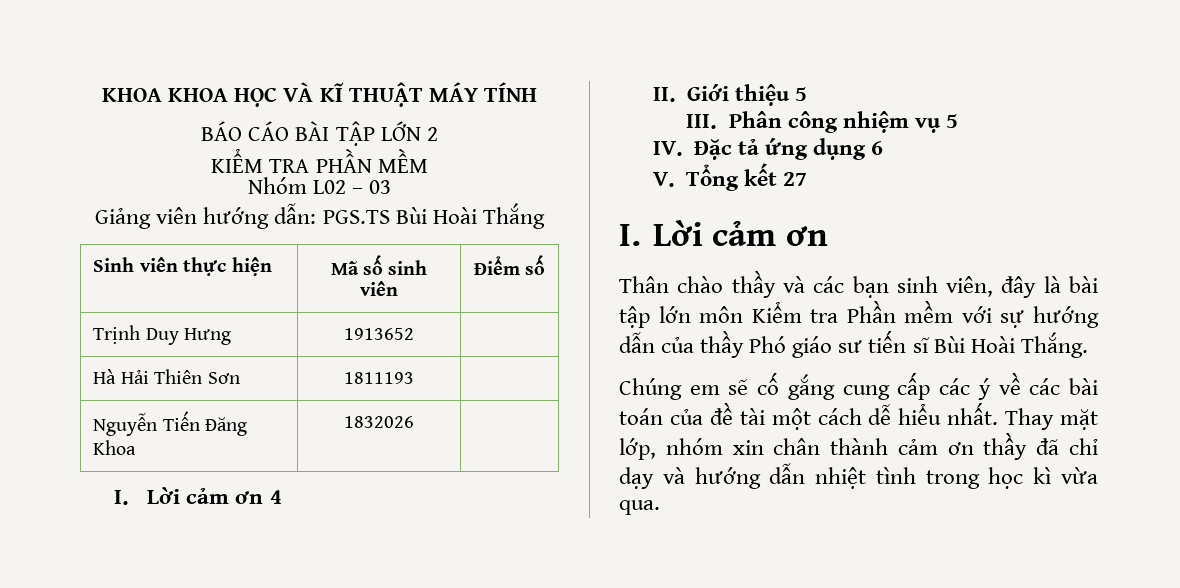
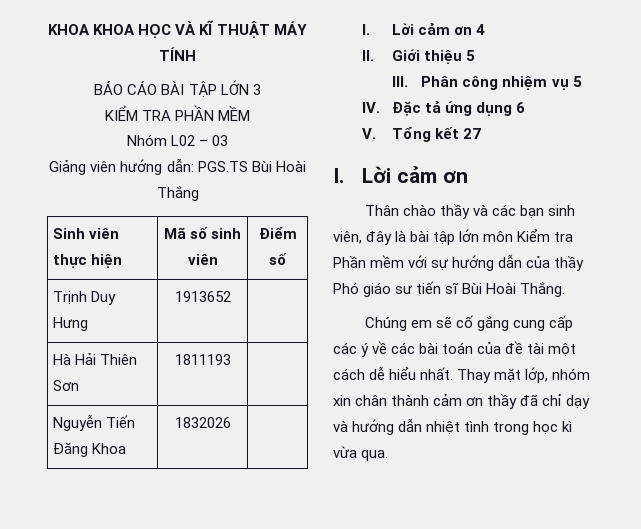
- BÁO CÁO BÀI TẬP LỚN 2
+ BÁO CÁO BÀI TẬP LỚN 3

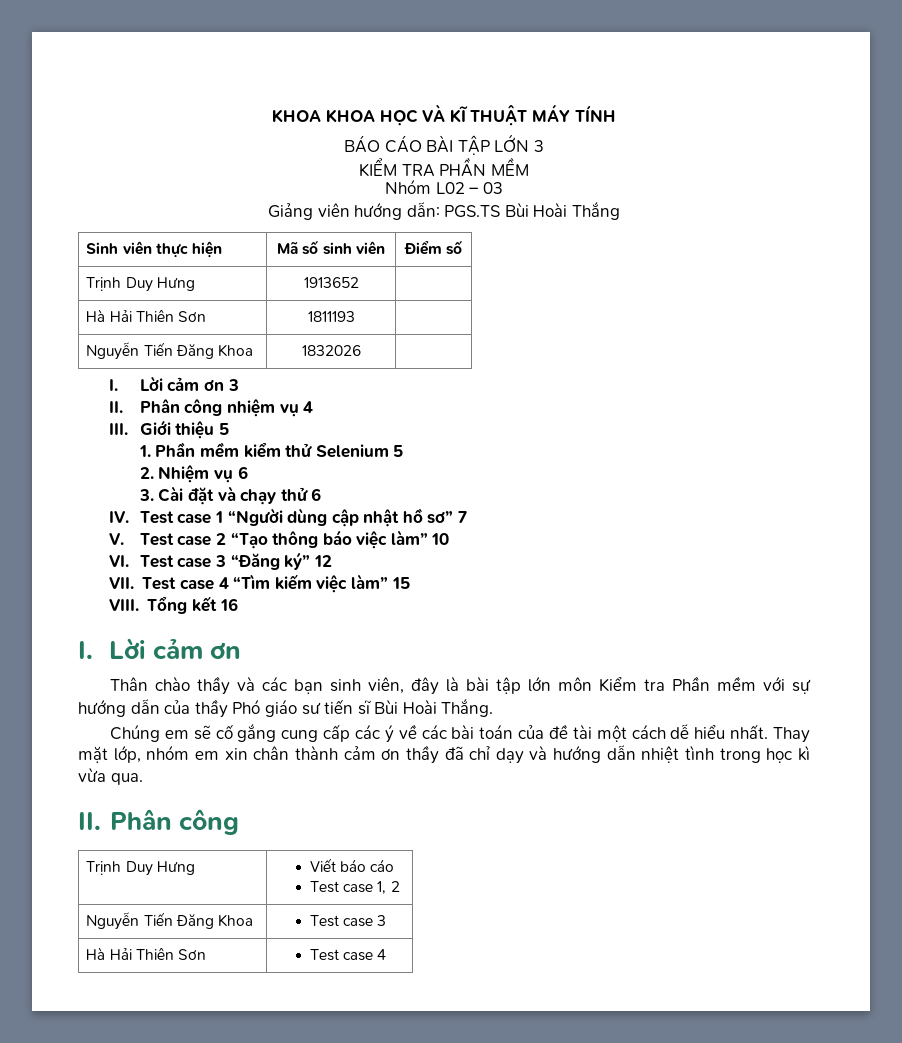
- I. Lời cảm ơn 4
+ I. Lời cảm ơn 3
+ II. Phân công nhiệm vụ 4
- II. Giới thiệu 5
+ III. Giới thiệu 5
- III. Phân công nhiệm vụ 5
- IV. Đặc tả ứng dụng 6
- V. Tổng kết 27
+ 1. Phần mềm kiểm thử Selenium 5
+ 2. Nhiệm vụ 6
+ 3. Cài đặt và chạy thử 6
+ IV. Test case 1 “Người dùng cập nhật hồ sơ” 7
+ V. Test case 2 “Tạo thông báo việc làm” 10
+ VI. Test case 3 “Đăng ký” 12
+ VII. Test case 4 “Tìm kiếm việc làm” 15
+ VIII. Tổng kết 16
- Thay mặt lớp, nhóm xin chân thành cảm ơn thầy đã chỉ dạy và hướng dẫn nhiệt tình trong học kì vừa qua.
+ Thay mặt lớp, nhóm em xin chân thành cảm ơn thầy đã chỉ dạy và hướng dẫn nhiệt tình trong học kì vừa qua.
+ II. Phân công
+ Trịnh Duy Hưng | Viết báo cáo
+ Test case 1, 2
+ Nguyễn Tiến Đăng Khoa | Test case 3
+ Hà Hải Thiên Sơn | Test case 4

